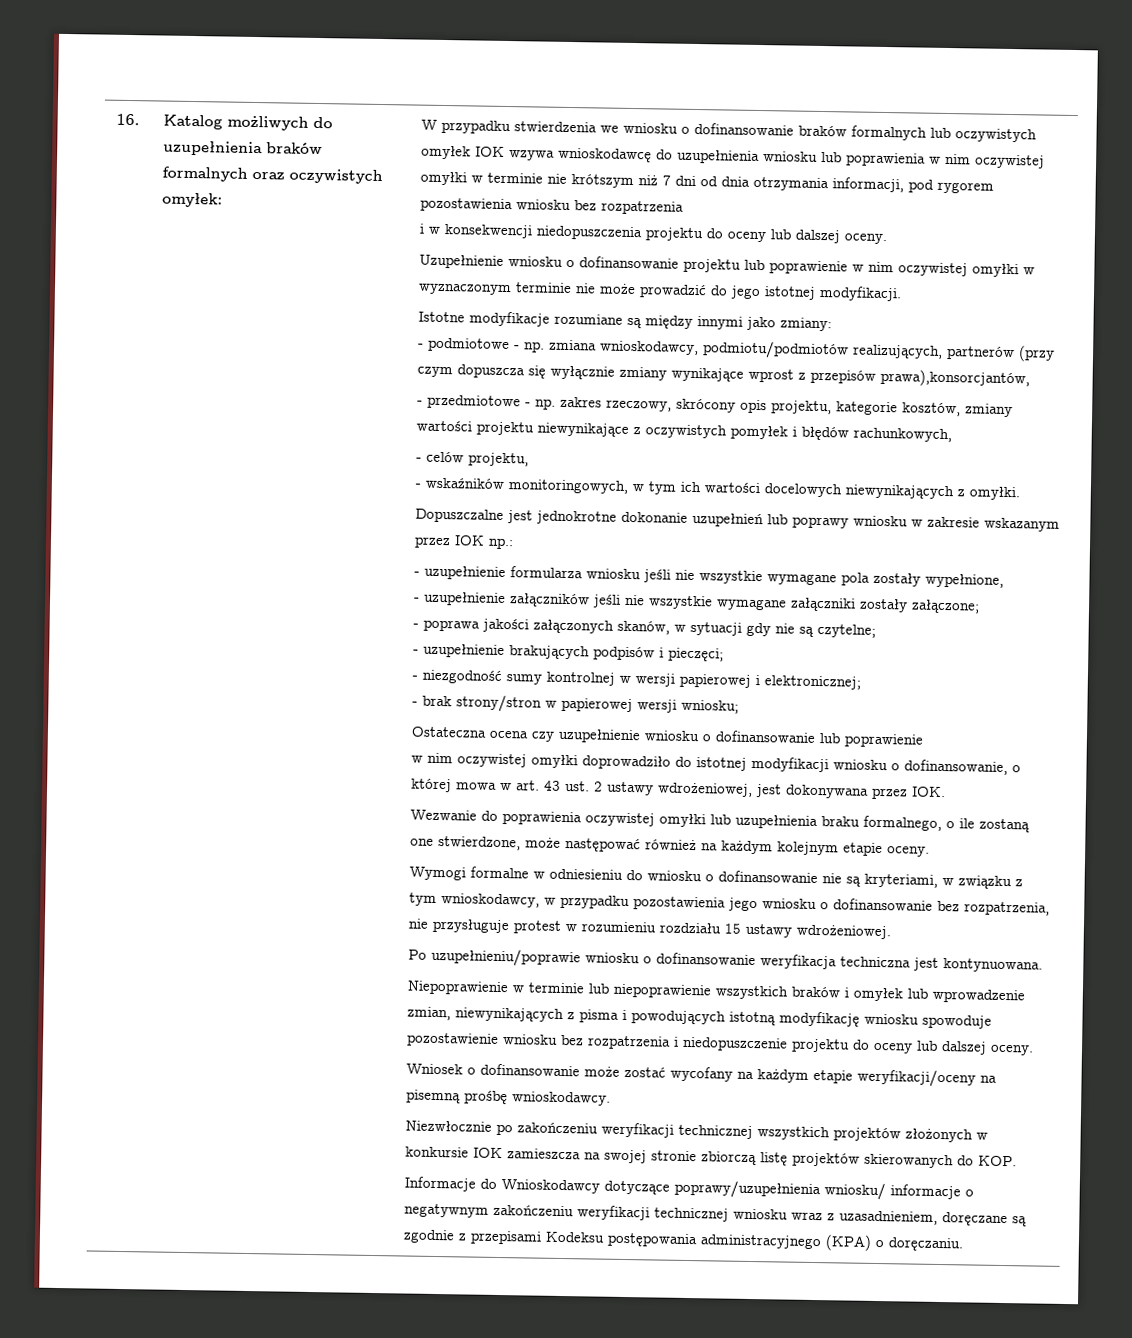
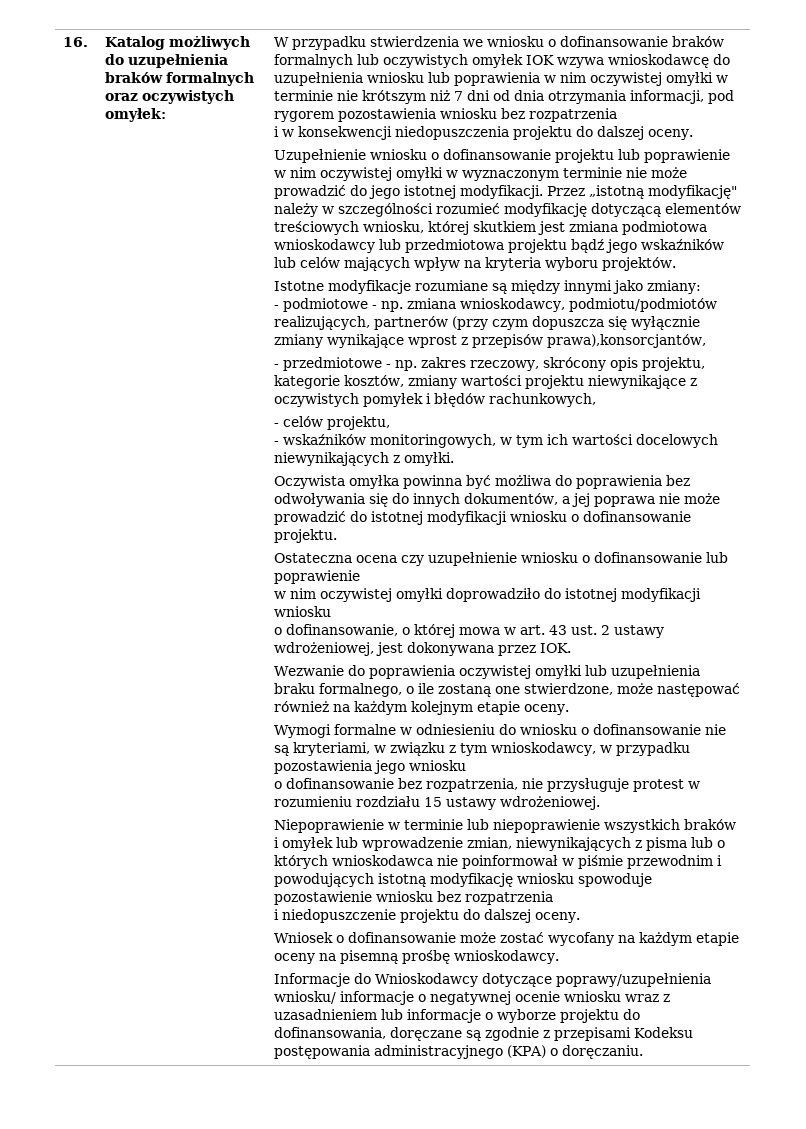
- i w konsekwencji niedopuszczenia projektu do oceny lub dalszej oceny.
+ i w konsekwencji niedopuszczenia projektu do dalszej oceny.
+ Przez „istotną modyfikację" należy w szczególności rozumieć modyfikację dotyczącą elementów treściowych wniosku, której skutkiem jest zmiana podmiotowa wnioskodawcy lub przedmiotowa projektu bądź jego wskaźników lub celów mających wpływ na kryteria wyboru projektów.
- Dopuszczalne jest jednokrotne dokonanie uzupełnień lub poprawy wniosku w zakresie wskazanym przez IOK np.:
- - uzupełnienie formularza wniosku jeśli nie wszystkie wymagane pola zostały wypełnione,
- - uzupełnienie załączników jeśli nie wszystkie wymagane załączniki zostały załączone;
- - poprawa jakości załączonych skanów, w sytuacji gdy nie są czytelne;
- - uzupełnienie brakujących podpisów i pieczęci;
- - niezgodność sumy kontrolnej w wersji papierowej i elektronicznej;
- - brak strony/stron w papierowej wersji wniosku;
+ Oczywista omyłka powinna być możliwa do poprawienia bez odwoływania się do innych dokumentów, a jej poprawa nie może prowadzić do istotnej modyfikacji wniosku o dofinansowanie projektu.
- w nim oczywistej omyłki doprowadziło do istotnej modyfikacji wniosku o dofinansowanie, o której mowa w art. 43 ust. 2 ustawy wdrożeniowej, jest dokonywana przez IOK.
+ w nim oczywistej omyłki doprowadziło do istotnej modyfikacji wniosku
+ o dofinansowanie, o której mowa w art. 43 ust. 2 ustawy wdrożeniowej, jest dokonywana przez IOK.
- Wymogi formalne w odniesieniu do wniosku o dofinansowanie nie są kryteriami, w związku z tym wnioskodawcy, w przypadku pozostawienia jego wniosku o dofinansowanie bez rozpatrzenia, nie przysługuje protest w rozumieniu rozdziału 15 ustawy wdrożeniowej.
+ Wymogi formalne w odniesieniu do wniosku o dofinansowanie nie są kryteriami, w związku z tym wnioskodawcy, w przypadku pozostawienia jego wniosku
+ o dofinansowanie bez rozpatrzenia, nie przysługuje protest w rozumieniu rozdziału 15 ustawy wdrożeniowej.
- Po uzupełnieniu/poprawie wniosku o dofinansowanie weryfikacja techniczna jest kontynuowana.
- Niepoprawienie w terminie lub niepoprawienie wszystkich braków i omyłek lub wprowadzenie zmian, niewynikających z pisma i powodujących istotną modyfikację wniosku spowoduje pozostawienie wniosku bez rozpatrzenia i niedopuszczenie projektu do oceny lub dalszej oceny.
+ Niepoprawienie w terminie lub niepoprawienie wszystkich braków i omyłek lub wprowadzenie zmian, niewynikających z pisma lub o których wnioskodawca nie poinformował w piśmie przewodnim i powodujących istotną modyfikację wniosku spowoduje pozostawienie wniosku bez rozpatrzenia
+ i niedopuszczenie projektu do dalszej oceny.
- Wniosek o dofinansowanie może zostać wycofany na każdym etapie weryfikacji/oceny na pisemną prośbę wnioskodawcy.
+ Wniosek o dofinansowanie może zostać wycofany na każdym etapie oceny na pisemną prośbę wnioskodawcy.
- Niezwłocznie po zakończeniu weryfikacji technicznej wszystkich projektów złożonych w konkursie IOK zamieszcza na swojej stronie zbiorczą listę projektów skierowanych do KOP.
- Informacje do Wnioskodawcy dotyczące poprawy/uzupełnienia wniosku/ informacje o negatywnym zakończeniu weryfikacji technicznej wniosku wraz z uzasadnieniem, doręczane są zgodnie z przepisami Kodeksu postępowania administracyjnego (KPA) o doręczaniu.
+ Informacje do Wnioskodawcy dotyczące poprawy/uzupełnienia wniosku/ informacje o negatywnej ocenie wniosku wraz z uzasadnieniem lub informacje o wyborze projektu do dofinansowania, doręczane są zgodnie z przepisami Kodeksu postępowania administracyjnego (KPA) o doręczaniu.

